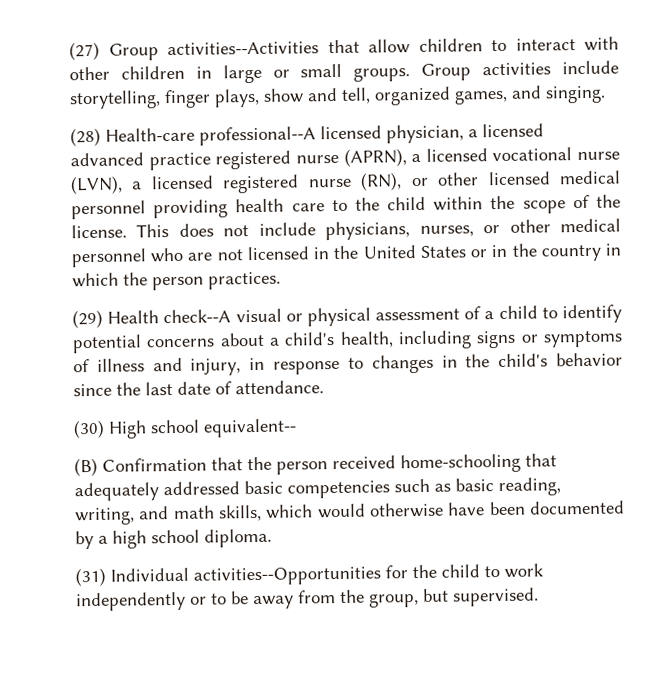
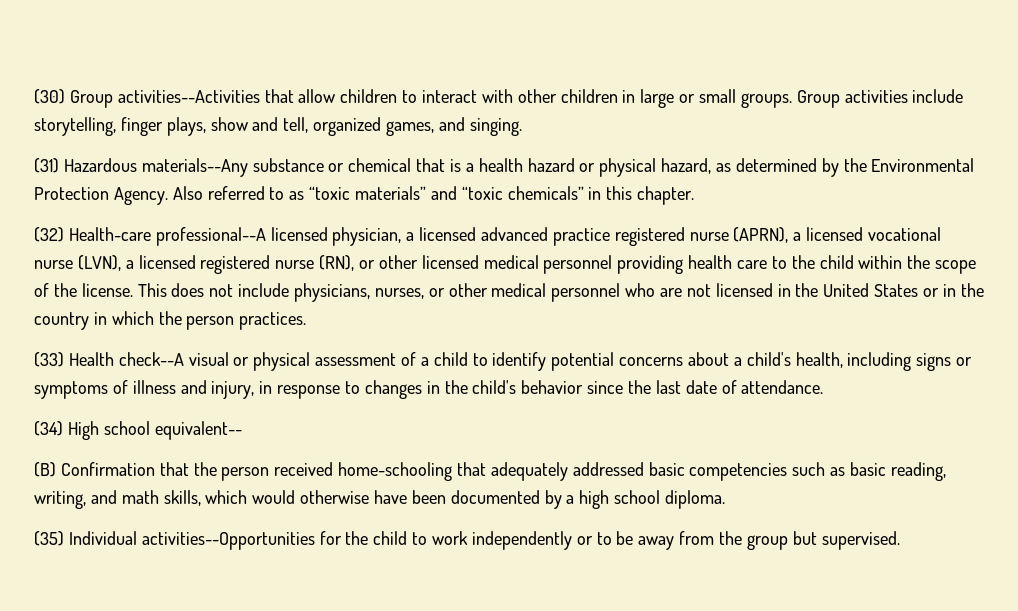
- (27) Group activities--Activities that allow children to interact with other children in large or small groups.
+ (30) Group activities--Activities that allow children to interact with other children in large or small groups.
- (28) Health-care professional--A licensed physician, a licensed advanced practice registered nurse (APRN), a licensed vocational nurse (LVN), a licensed registered nurse (RN), or other licensed medical personnel providing health care to the child within the scope of the license.
+ (31) Hazardous materials--Any substance or chemical that is a health hazard or physical hazard, as determined by the Environmental Protection Agency. Also referred to as “toxic materials” and “toxic chemicals” in this chapter.
+ (32) Health-care professional--A licensed physician, a licensed advanced practice registered nurse (APRN), a licensed vocational nurse (LVN), a licensed registered nurse (RN), or other licensed medical personnel providing health care to the child within the scope of the license.
- (29) Health check--A visual or physical assessment of a child to identify potential concerns about a child's health, including signs or symptoms of illness and injury, in response to changes in the child's behavior since the last date of attendance.
+ (33) Health check--A visual or physical assessment of a child to identify potential concerns about a child's health, including signs or symptoms of illness and injury, in response to changes in the child's behavior since the last date of attendance.
- (30) High school equivalent--
+ (34) High school equivalent--
- (31) Individual activities--Opportunities for the child to work independently or to be away from the group, but supervised.
+ (35) Individual activities--Opportunities for the child to work independently or to be away from the group but supervised.

